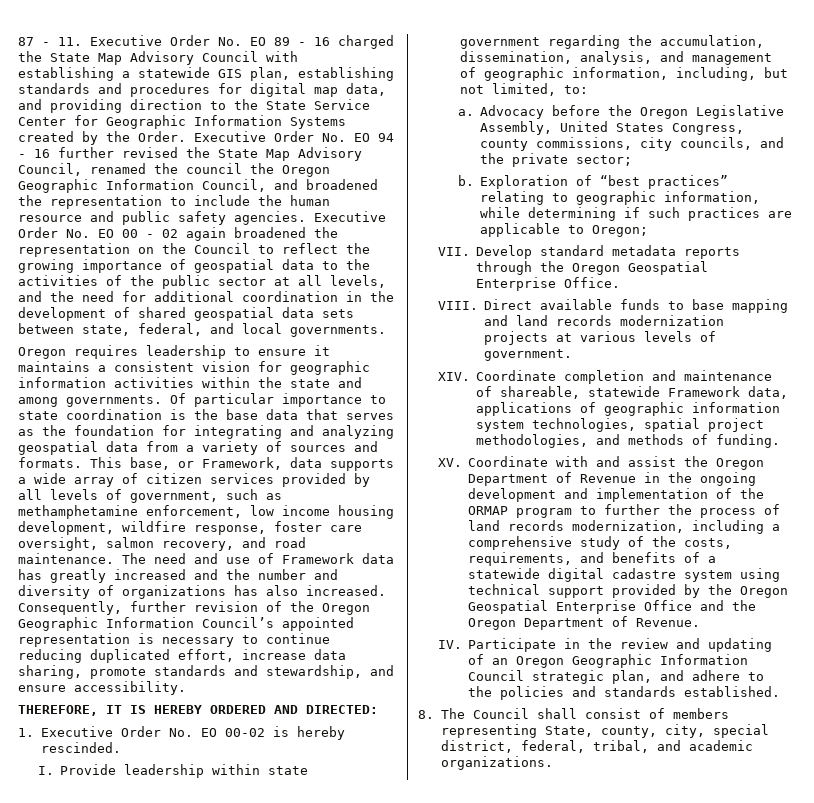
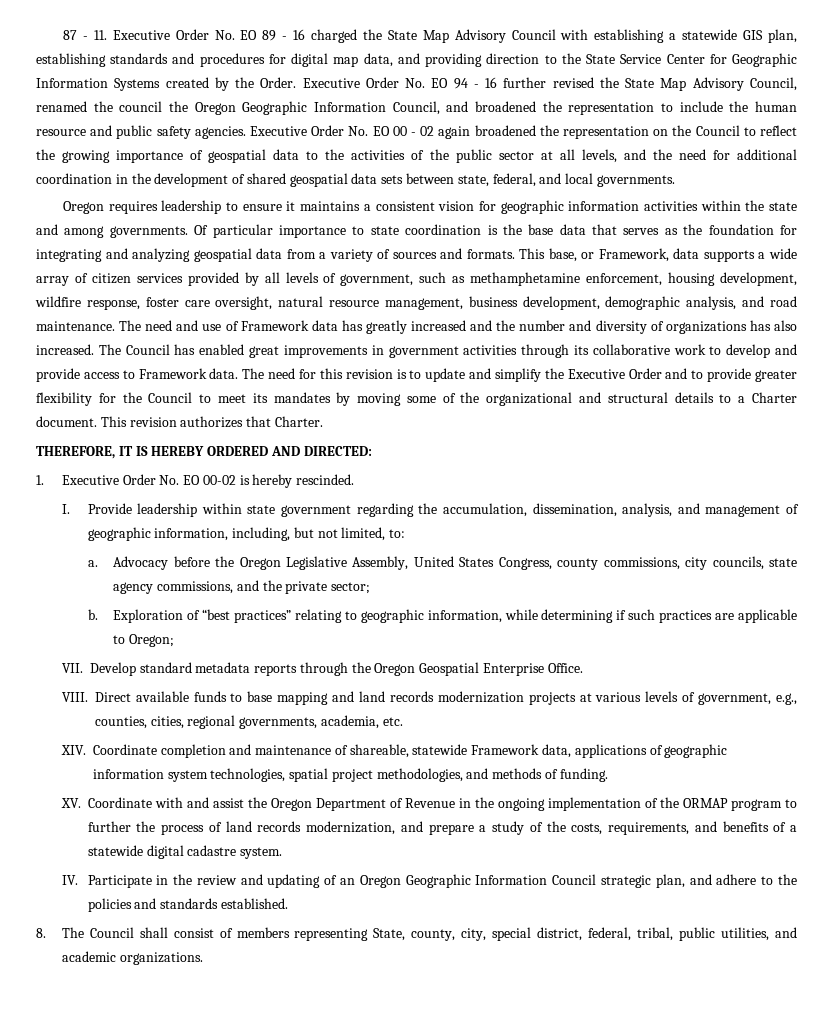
- This base, or Framework, data supports a wide array of citizen services provided by all levels of government, such as methamphetamine enforcement, low income housing development, wildfire response, foster care oversight, salmon recovery, and road maintenance.
+ This base, or Framework, data supports a wide array of citizen services provided by all levels of government, such as methamphetamine enforcement, housing development, wildfire response, foster care oversight, natural resource management, business development, demographic analysis, and road maintenance.
- Consequently, further revision of the Oregon Geographic Information Council’s appointed representation is necessary to continue reducing duplicated effort, increase data sharing, promote standards and stewardship, and ensure accessibility.
+ The Council has enabled great improvements in government activities through its collaborative work to develop and provide access to Framework data. The need for this revision is to update and simplify the Executive Order and to provide greater flexibility for the Council to meet its mandates by moving some of the organizational and structural details to a Charter document. This revision authorizes that Charter.
- Advocacy before the Oregon Legislative Assembly, United States Congress, county commissions, city councils, and the private sector;
+ Advocacy before the Oregon Legislative Assembly, United States Congress, county commissions, city councils, state agency commissions, and the private sector;
- Direct available funds to base mapping and land records modernization projects at various levels of government.
+ Direct available funds to base mapping and land records modernization projects at various levels of government, e.g., counties, cities, regional governments, academia, etc.
- XV. Coordinate with and assist the Oregon Department of Revenue in the ongoing development and implementation of the ORMAP program to further the process of land records modernization, including a comprehensive study of the costs, requirements, and benefits of a statewide digital cadastre system using technical support provided by the Oregon Geospatial Enterprise Office and the Oregon Department of Revenue.
+ XV. Coordinate with and assist the Oregon Department of Revenue in the ongoing implementation of the ORMAP program to further the process of land records modernization, and prepare a study of the costs, requirements, and benefits of a statewide digital cadastre system.
- 8. The Council shall consist of members representing State, county, city, special district, federal, tribal, and academic organizations.
+ 8. The Council shall consist of members representing State, county, city, special district, federal, tribal, public utilities, and academic organizations.

